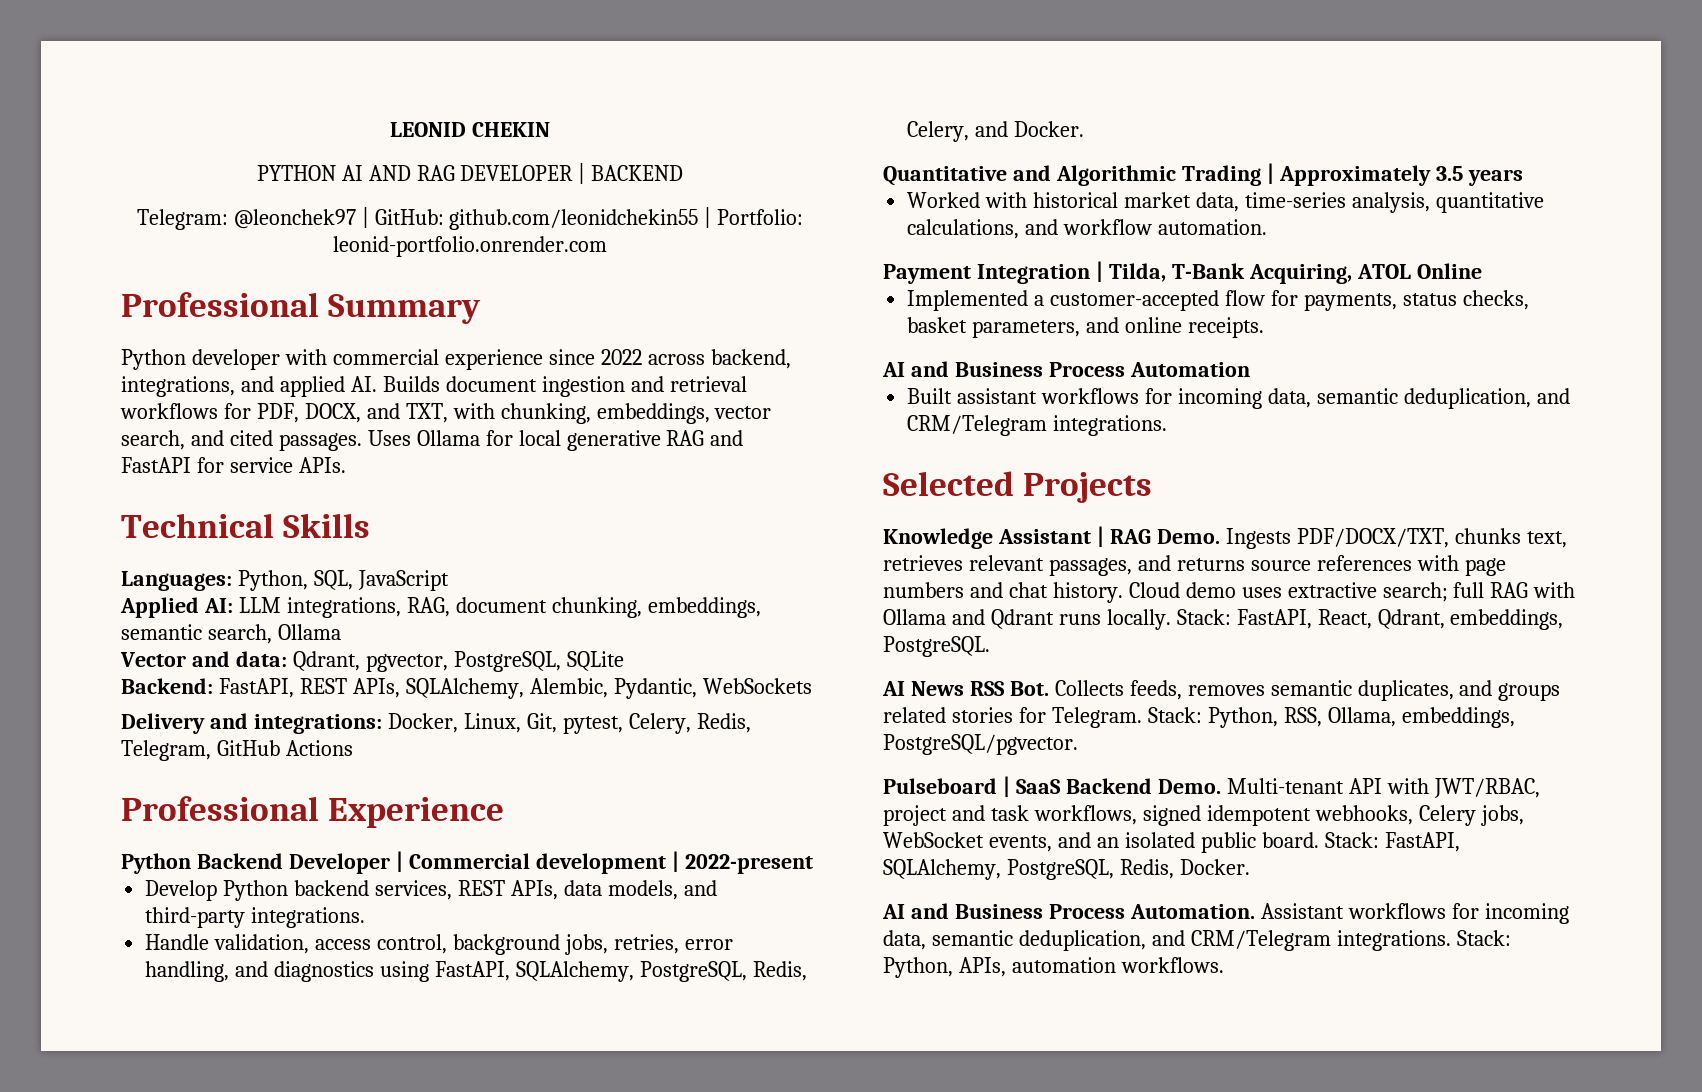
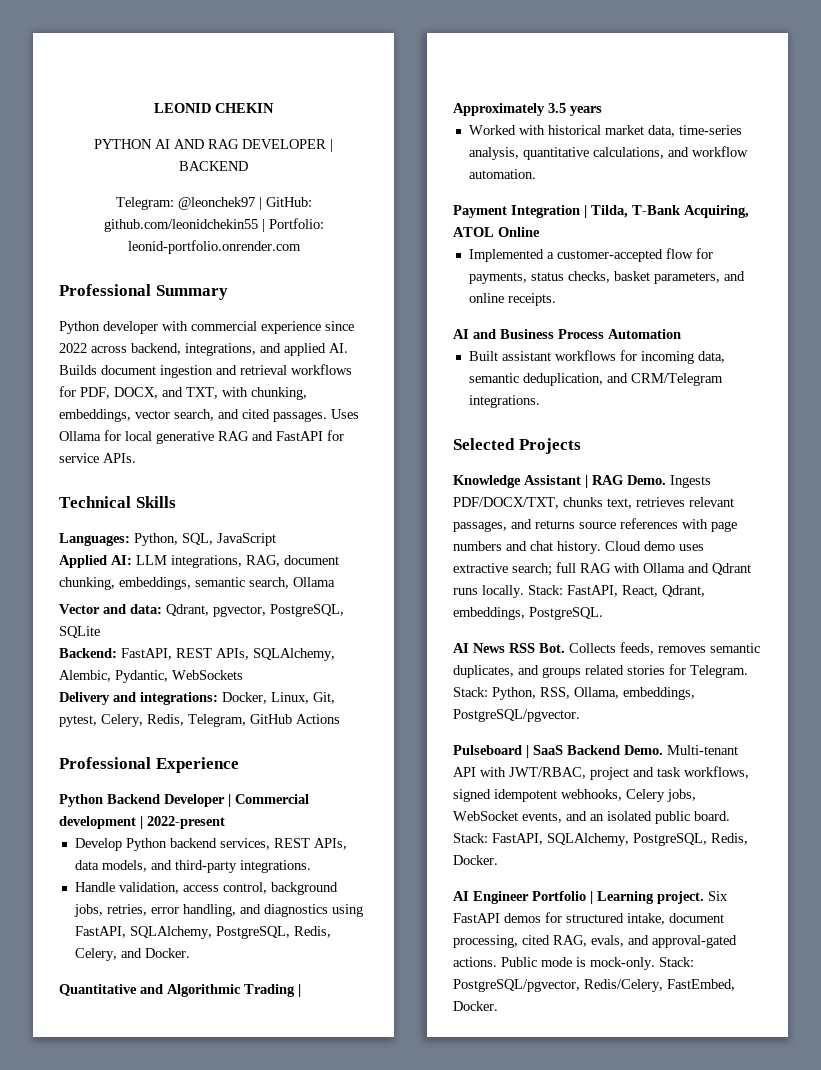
- AI and Business Process Automation. Assistant workflows for incoming data, semantic deduplication, and CRM/Telegram integrations. Stack: Python, APIs, automation workflows.
+ AI Engineer Portfolio | Learning project. Six FastAPI demos for structured intake, document processing, cited RAG, evals, and approval-gated actions. Public mode is mock-only. Stack: PostgreSQL/pgvector, Redis/Celery, FastEmbed, Docker.

